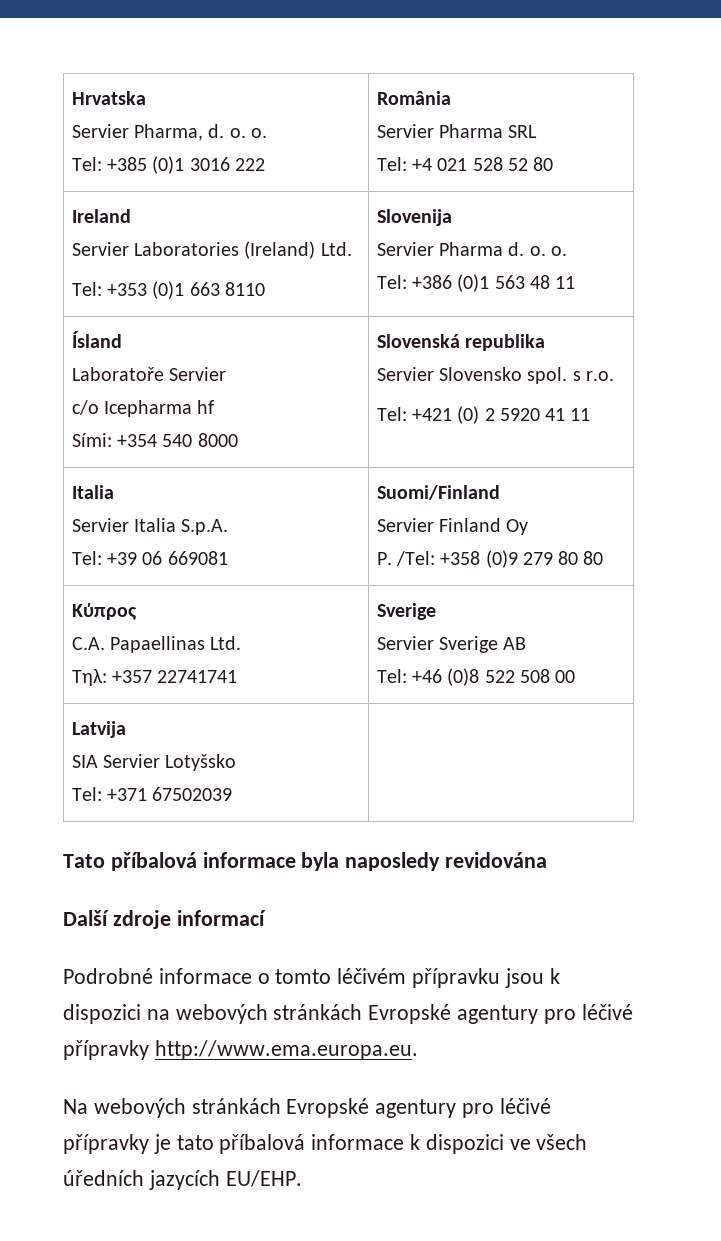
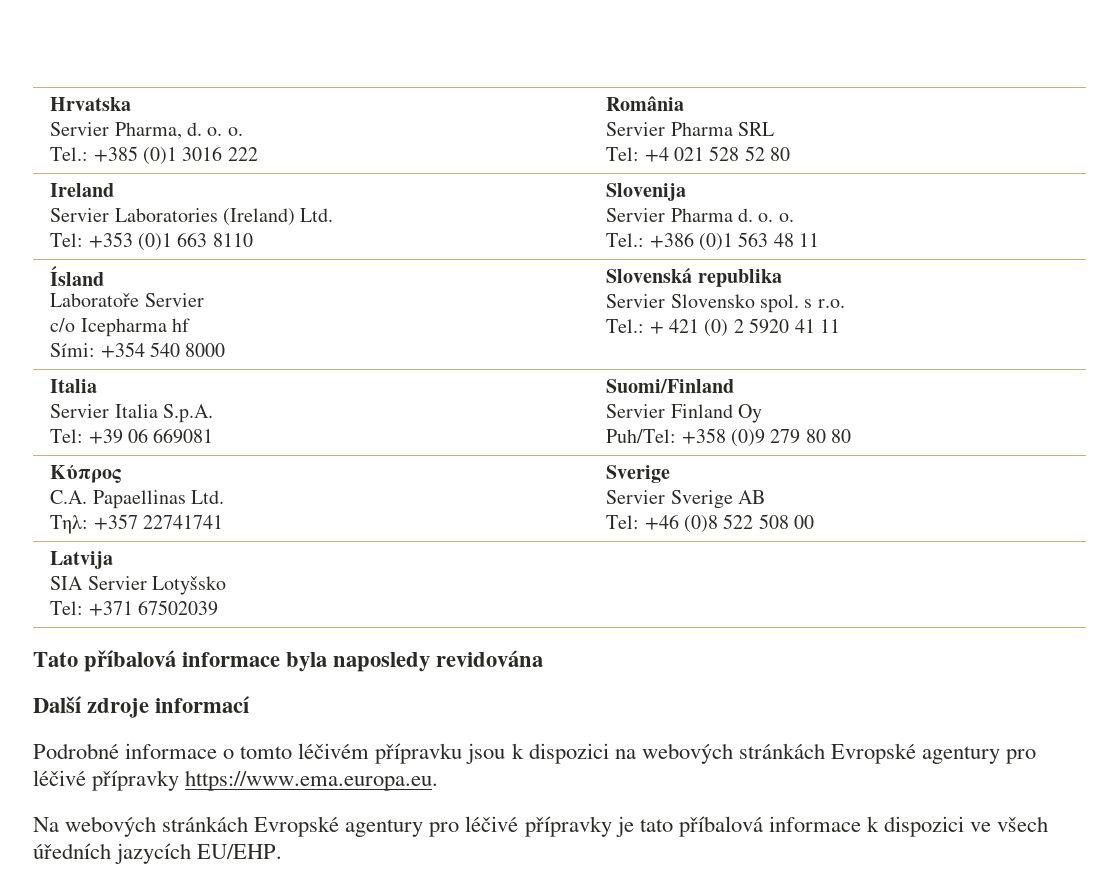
  Hrvatska
  Servier Pharma, d. o. o.
- Tel: +385 (0)1 3016 222 | România
+ Tel.: +385 (0)1 3016 222 | România
  Ireland
  Servier Laboratories (Ireland) Ltd.
  Tel: +353 (0)1 663 8110 | Slovenija
  Servier Pharma d. o. o.
- Tel: +386 (0)1 563 48 11
+ Tel.: +386 (0)1 563 48 11
  Ísland
  Laboratoře Servier
  c/o Icepharma hf
  Sími: +354 540 8000 | Slovenská republika
  Servier Slovensko spol. s r.o.
- Tel: +421 (0) 2 5920 41 11
+ Tel.: + 421 (0) 2 5920 41 11
  Italia
  Servier Italia S.p.A.
  Tel: +39 06 669081 | Suomi/Finland
  Servier Finland Oy
- P. /Tel: +358 (0)9 279 80 80
+ Puh/Tel: +358 (0)9 279 80 80
- Podrobné informace o tomto léčivém přípravku jsou k dispozici na webových stránkách Evropské agentury pro léčivé přípravky http://www.ema.europa.eu.
+ Podrobné informace o tomto léčivém přípravku jsou k dispozici na webových stránkách Evropské agentury pro léčivé přípravky https://www.ema.europa.eu.

